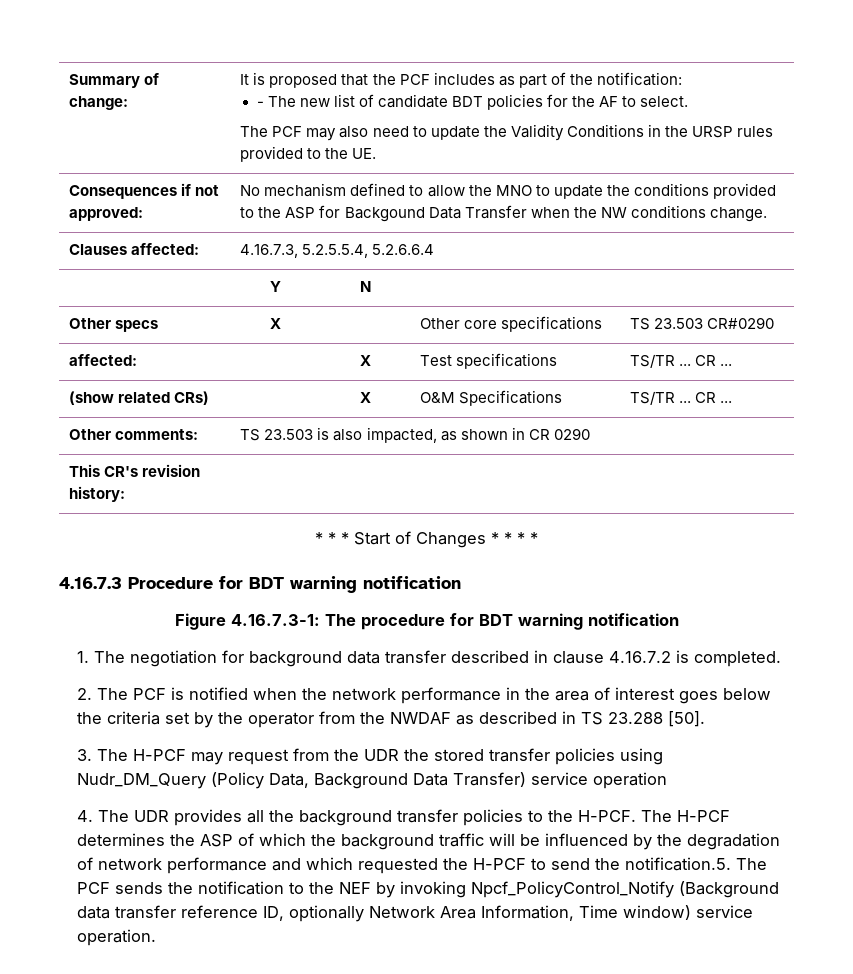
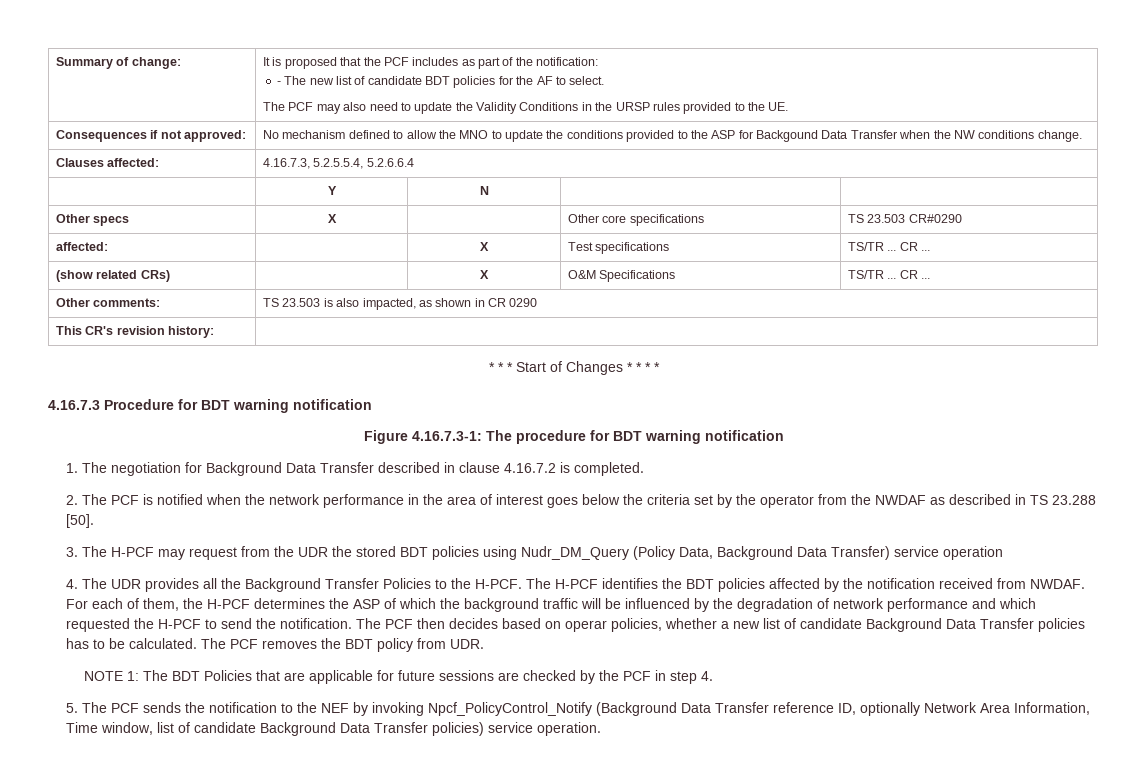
- 1. The negotiation for background data transfer described in clause 4.16.7.2 is completed.
+ 1. The negotiation for Background Data Transfer described in clause 4.16.7.2 is completed.
- 3. The H-PCF may request from the UDR the stored transfer policies using Nudr_DM_Query (Policy Data, Background Data Transfer) service operation
+ 3. The H-PCF may request from the UDR the stored BDT policies using Nudr_DM_Query (Policy Data, Background Data Transfer) service operation
- 4. The UDR provides all the background transfer policies to the H-PCF.
+ 4. The UDR provides all the Background Transfer Policies to the H-PCF.
- The H-PCF determines the ASP of which the background traffic will be influenced by the degradation of network performance and which requested the H-PCF to send the notification.5. The PCF sends the notification to the NEF by invoking Npcf_PolicyControl_Notify (Background data transfer reference ID, optionally Network Area Information, Time window) service operation.
+ The H-PCF identifies the BDT policies affected by the notification received from NWDAF. For each of them, the H-PCF determines the ASP of which the background traffic will be influenced by the degradation of network performance and which requested the H-PCF to send the notification. The PCF then decides based on operar policies, whether a new list of candidate Background Data Transfer policies has to be calculated. The PCF removes the BDT policy from UDR.
+ NOTE 1: The BDT Policies that are applicable for future sessions are checked by the PCF in step 4.
+ 5. The PCF sends the notification to the NEF by invoking Npcf_PolicyControl_Notify (Background Data Transfer reference ID, optionally Network Area Information, Time window, list of candidate Background Data Transfer policies) service operation.

